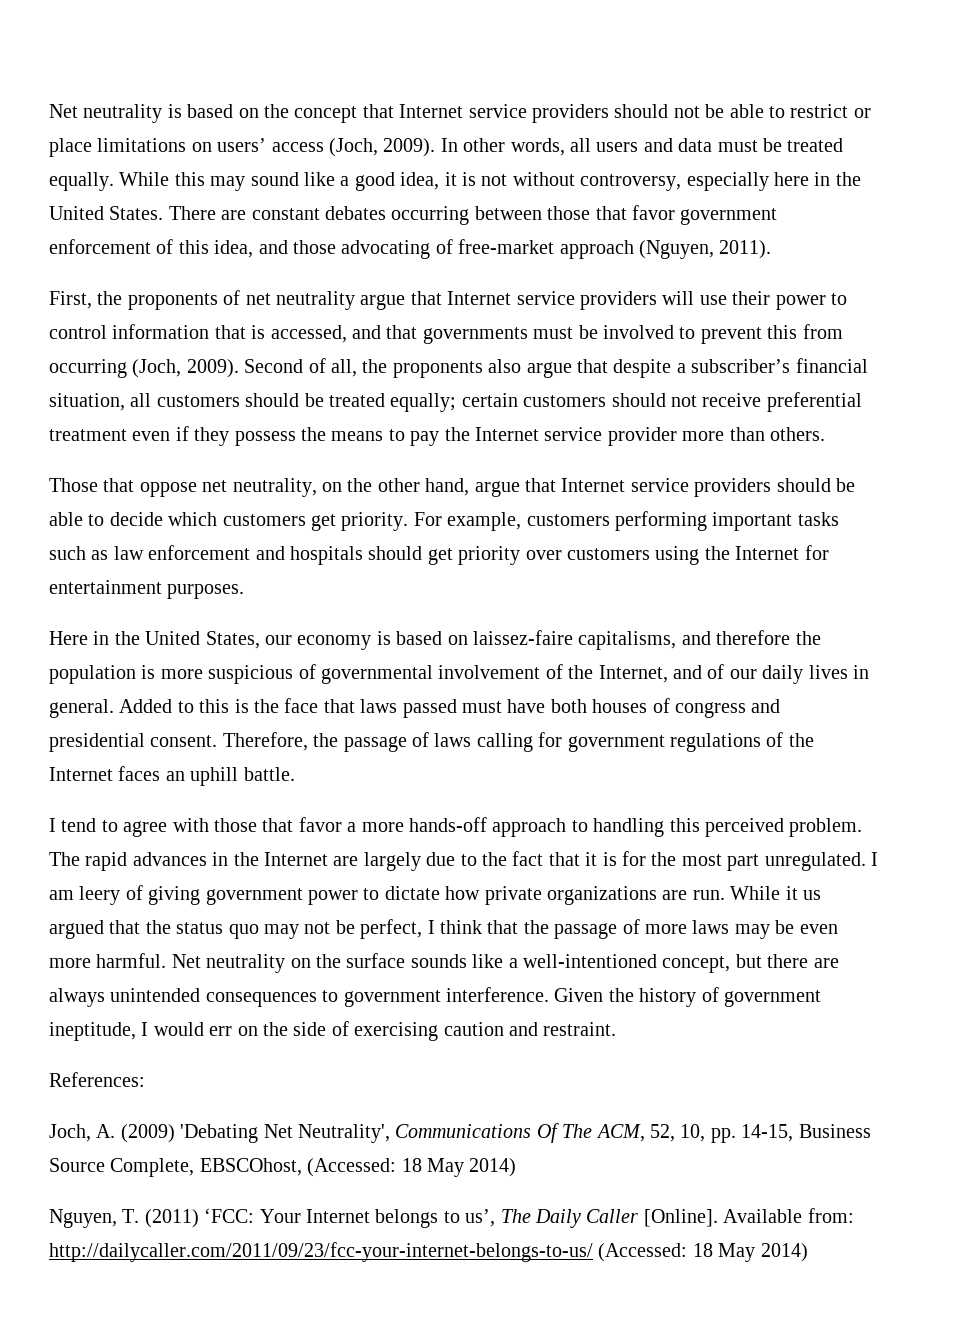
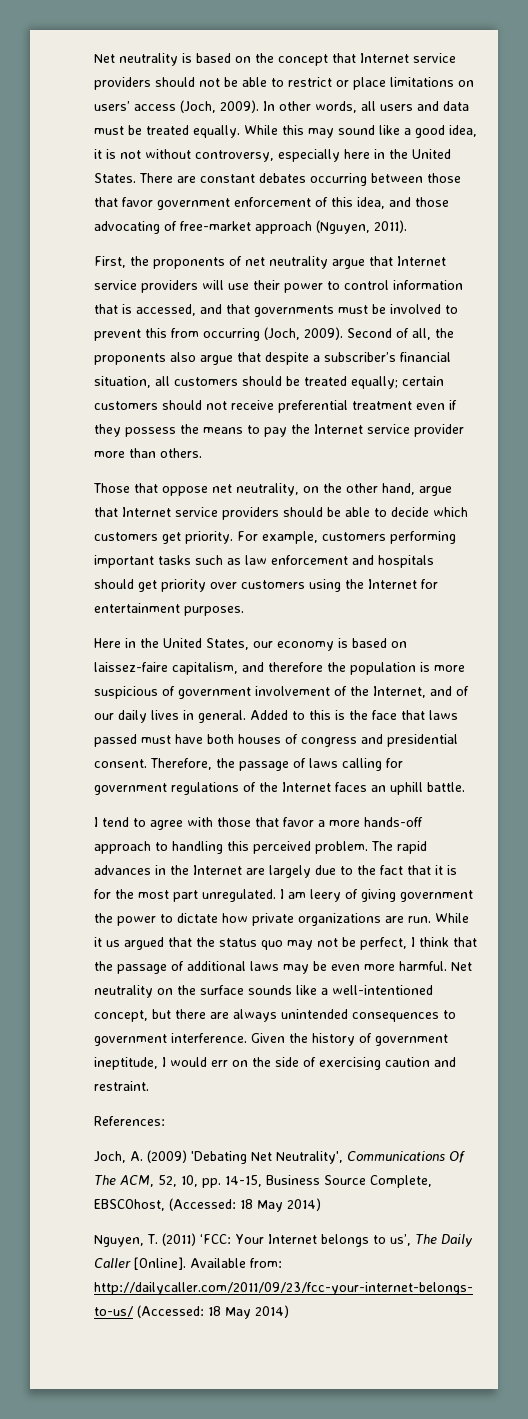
- Here in the United States, our economy is based on laissez-faire capitalisms, and therefore the population is more suspicious of governmental involvement of the Internet, and of our daily lives in general.
+ Here in the United States, our economy is based on laissez-faire capitalism, and therefore the population is more suspicious of government involvement of the Internet, and of our daily lives in general.
- I am leery of giving government power to dictate how private organizations are run.
+ I am leery of giving government the power to dictate how private organizations are run.
- While it us argued that the status quo may not be perfect, I think that the passage of more laws may be even more harmful.
+ While it us argued that the status quo may not be perfect, I think that the passage of additional laws may be even more harmful.

